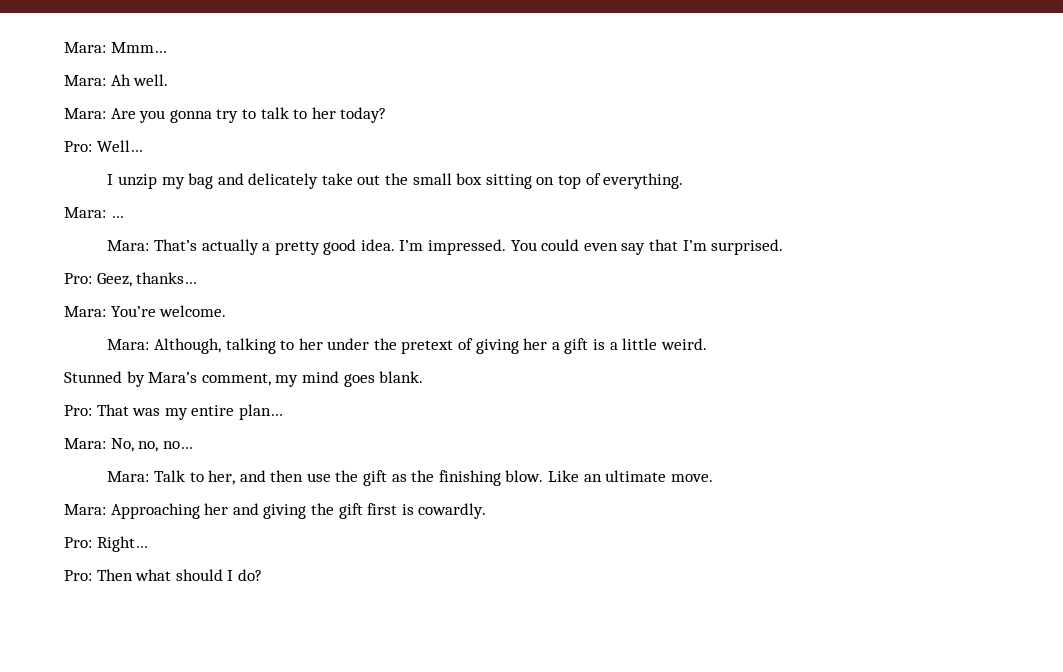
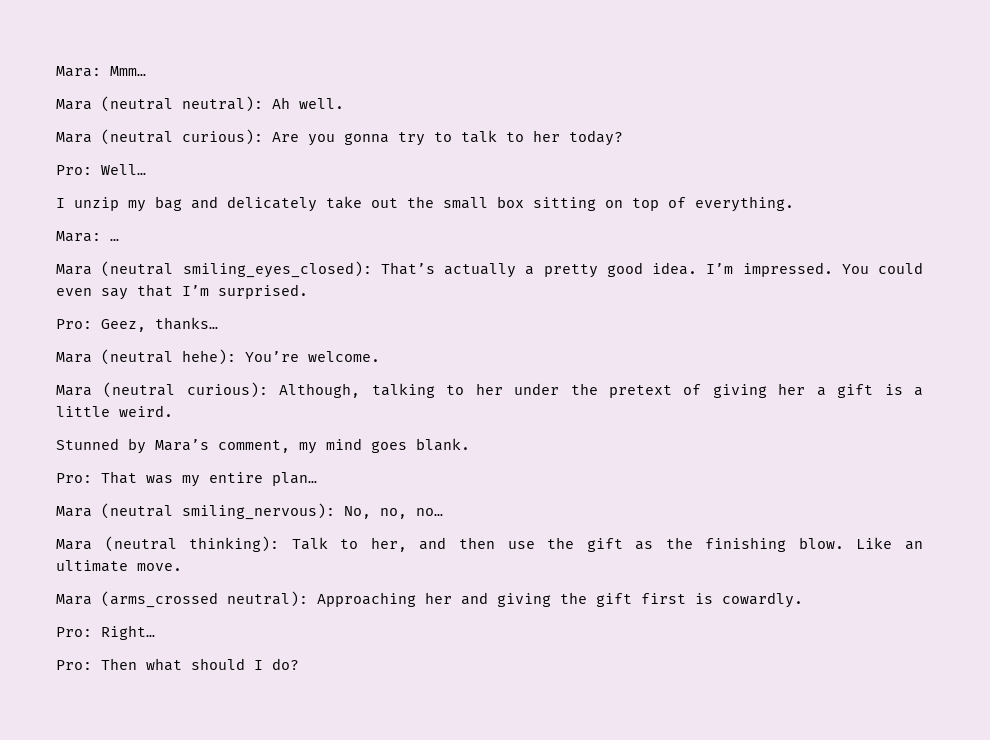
- Mara: Ah well.
+ Mara (neutral neutral): Ah well.
- Mara: Are you gonna try to talk to her today?
+ Mara (neutral curious): Are you gonna try to talk to her today?
- Mara: That’s actually a pretty good idea.
+ Mara (neutral smiling_eyes_closed): That’s actually a pretty good idea.
- Mara: You’re welcome.
+ Mara (neutral hehe): You’re welcome.
- Mara: Although, talking to her under the pretext of giving her a gift is a little weird.
+ Mara (neutral curious): Although, talking to her under the pretext of giving her a gift is a little weird.
- Mara: No, no, no…
+ Mara (neutral smiling_nervous): No, no, no…
- Mara: Talk to her, and then use the gift as the finishing blow.
+ Mara (neutral thinking): Talk to her, and then use the gift as the finishing blow.
- Mara: Approaching her and giving the gift first is cowardly.
+ Mara (arms_crossed neutral): Approaching her and giving the gift first is cowardly.

